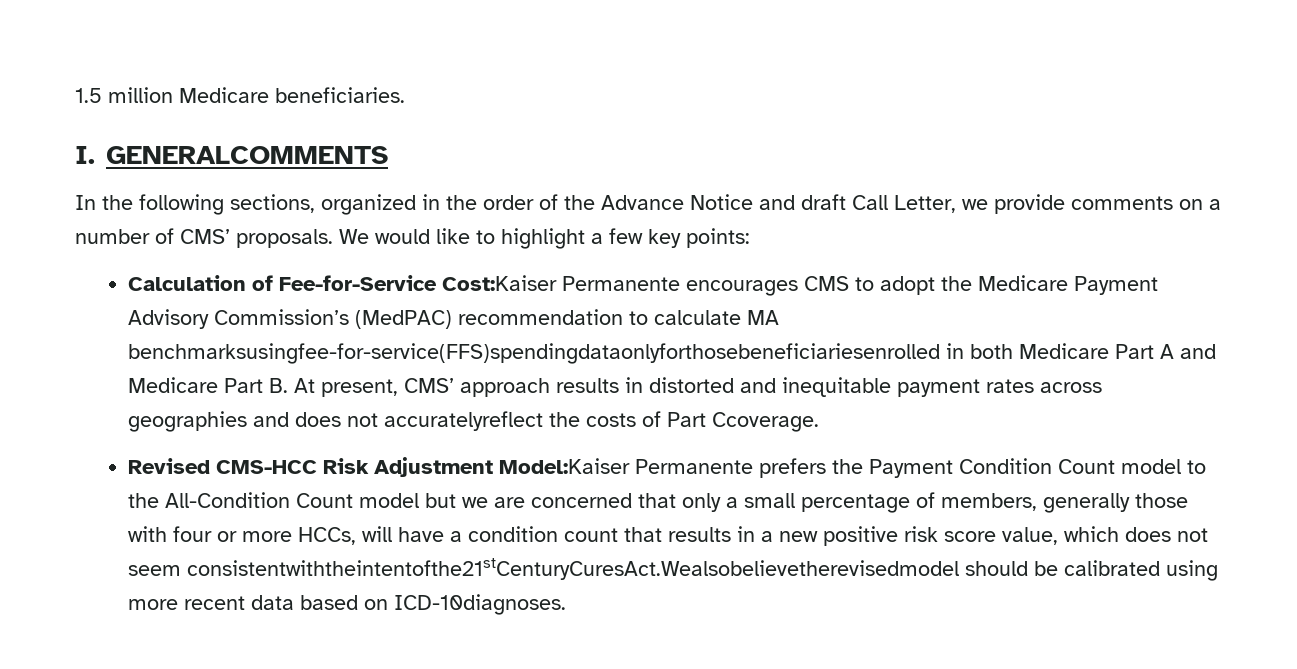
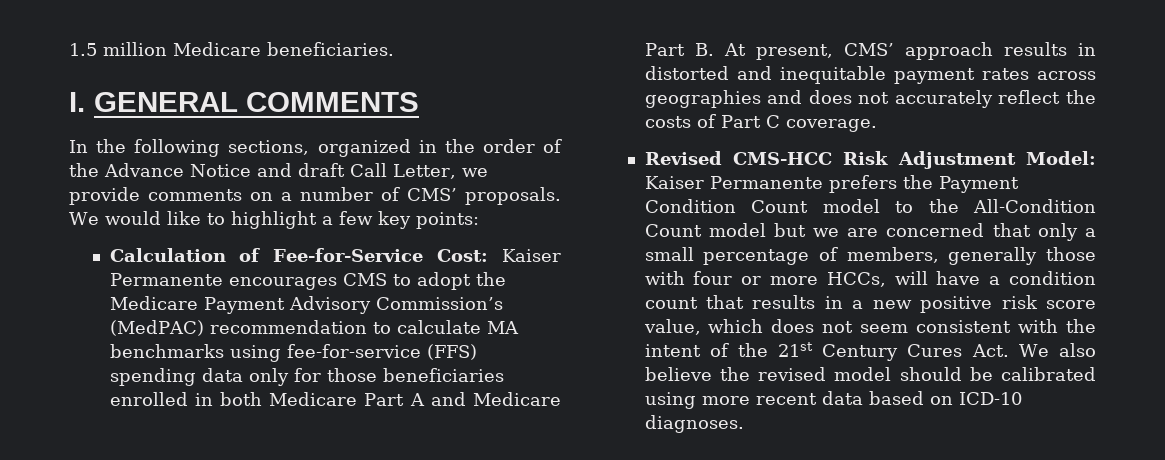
- I. GENERALCOMMENTS
+ I. GENERAL COMMENTS
- Calculation of Fee-for-Service Cost:Kaiser Permanente encourages CMS to adopt the Medicare Payment Advisory Commission’s (MedPAC) recommendation to calculate MA benchmarksusingfee-for-service(FFS)spendingdataonlyforthosebeneficiariesenrolled in both Medicare Part A and Medicare Part B. At present, CMS’ approach results in distorted and inequitable payment rates across geographies and does not accuratelyreflect the costs of Part Ccoverage.
+ Calculation of Fee-for-Service Cost: Kaiser Permanente encourages CMS to adopt the Medicare Payment Advisory Commission’s (MedPAC) recommendation to calculate MA benchmarks using fee-for-service (FFS) spending data only for those beneficiaries enrolled in both Medicare Part A and Medicare Part B. At present, CMS’ approach results in distorted and inequitable payment rates across geographies and does not accurately reflect the costs of Part C coverage.
- Revised CMS-HCC Risk Adjustment Model:Kaiser Permanente prefers the Payment Condition Count model to the All-Condition Count model but we are concerned that only a small percentage of members, generally those with four or more HCCs, will have a condition count that results in a new positive risk score value, which does not seem consistentwiththeintentofthe21stCenturyCuresAct.Wealsobelievetherevisedmodel should be calibrated using more recent data based on ICD-10diagnoses.
+ Revised CMS-HCC Risk Adjustment Model: Kaiser Permanente prefers the Payment Condition Count model to the All-Condition Count model but we are concerned that only a small percentage of members, generally those with four or more HCCs, will have a condition count that results in a new positive risk score value, which does not seem consistent with the intent of the 21st Century Cures Act. We also believe the revised model should be calibrated using more recent data based on ICD-10 diagnoses.

